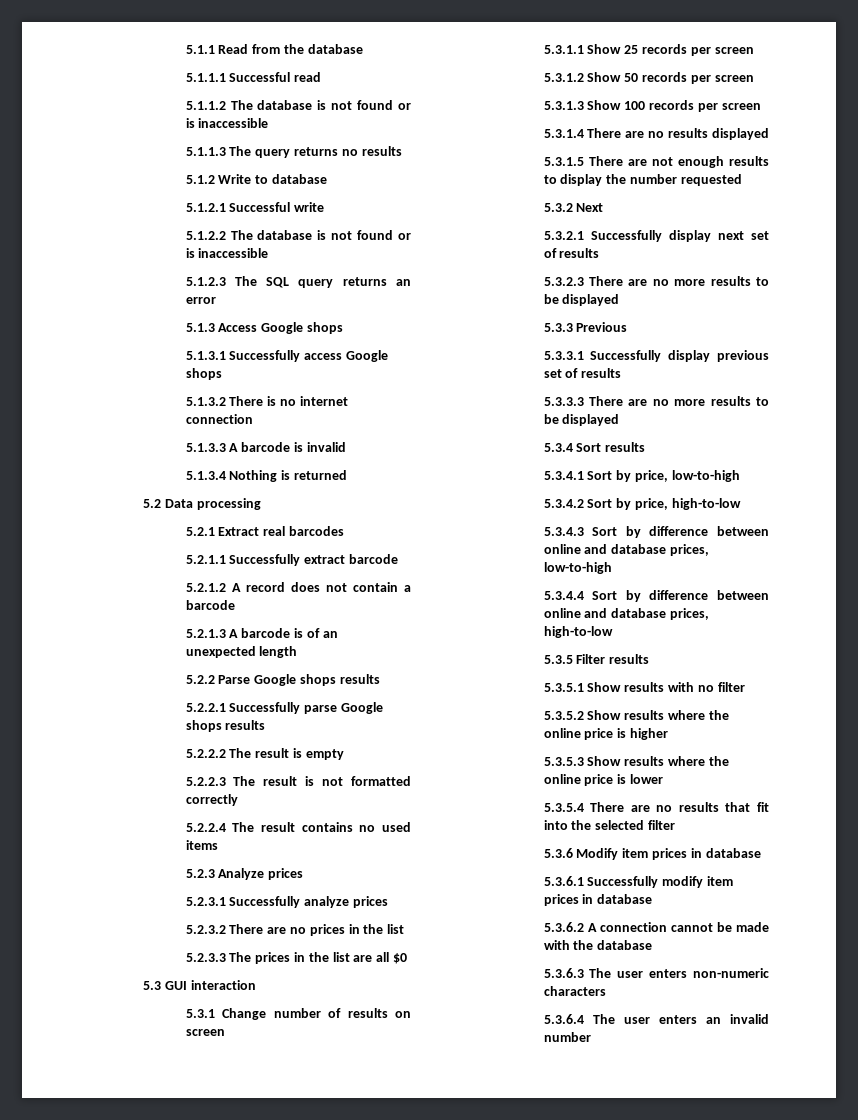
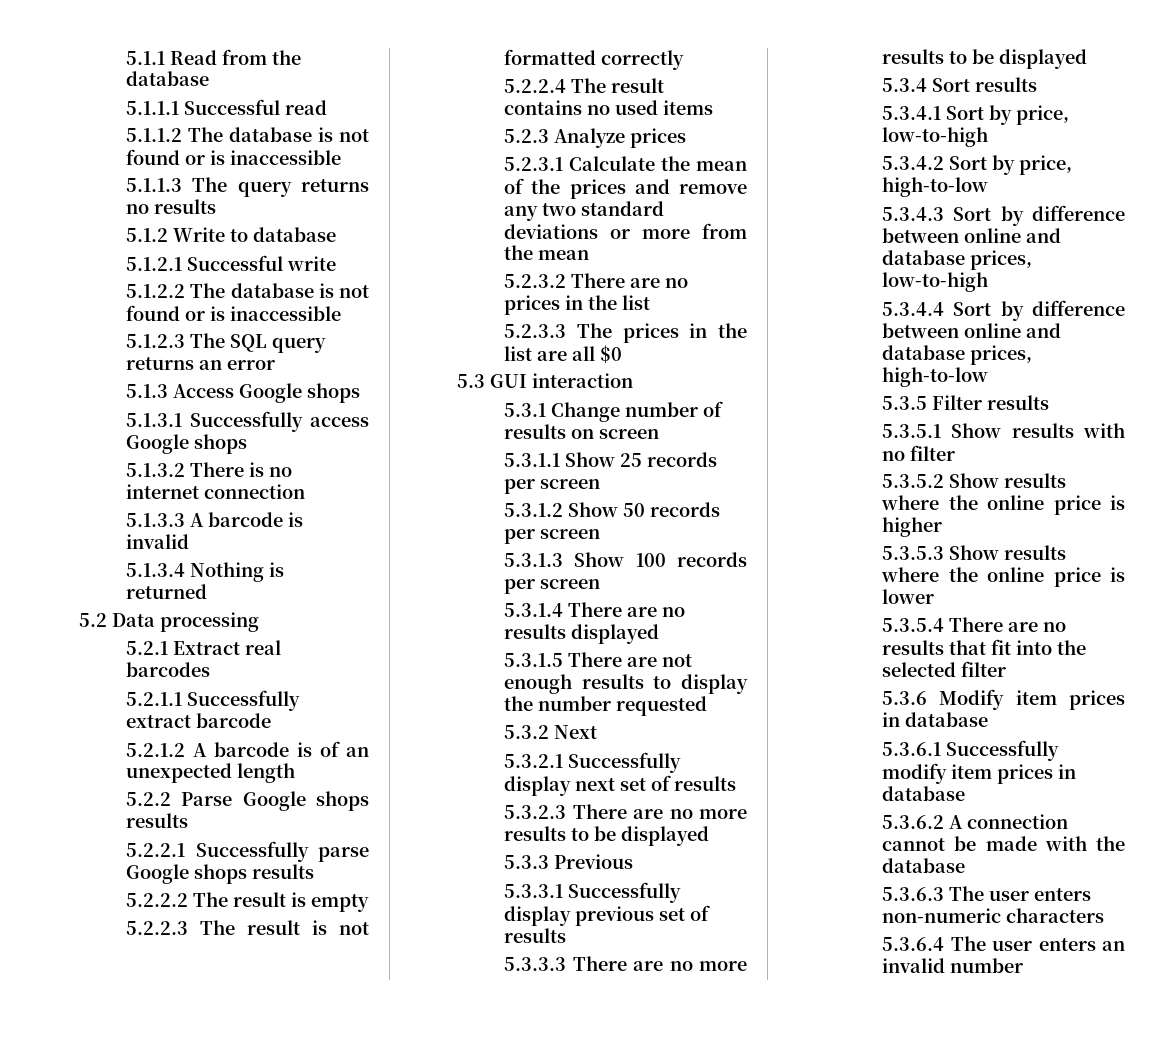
- 5.2.1.2 A record does not contain a barcode
- 5.2.1.3 A barcode is of an unexpected length
+ 5.2.1.2 A barcode is of an unexpected length
- 5.2.3.1 Successfully analyze prices
+ 5.2.3.1 Calculate the mean of the prices and remove any two standard deviations or more from the mean

